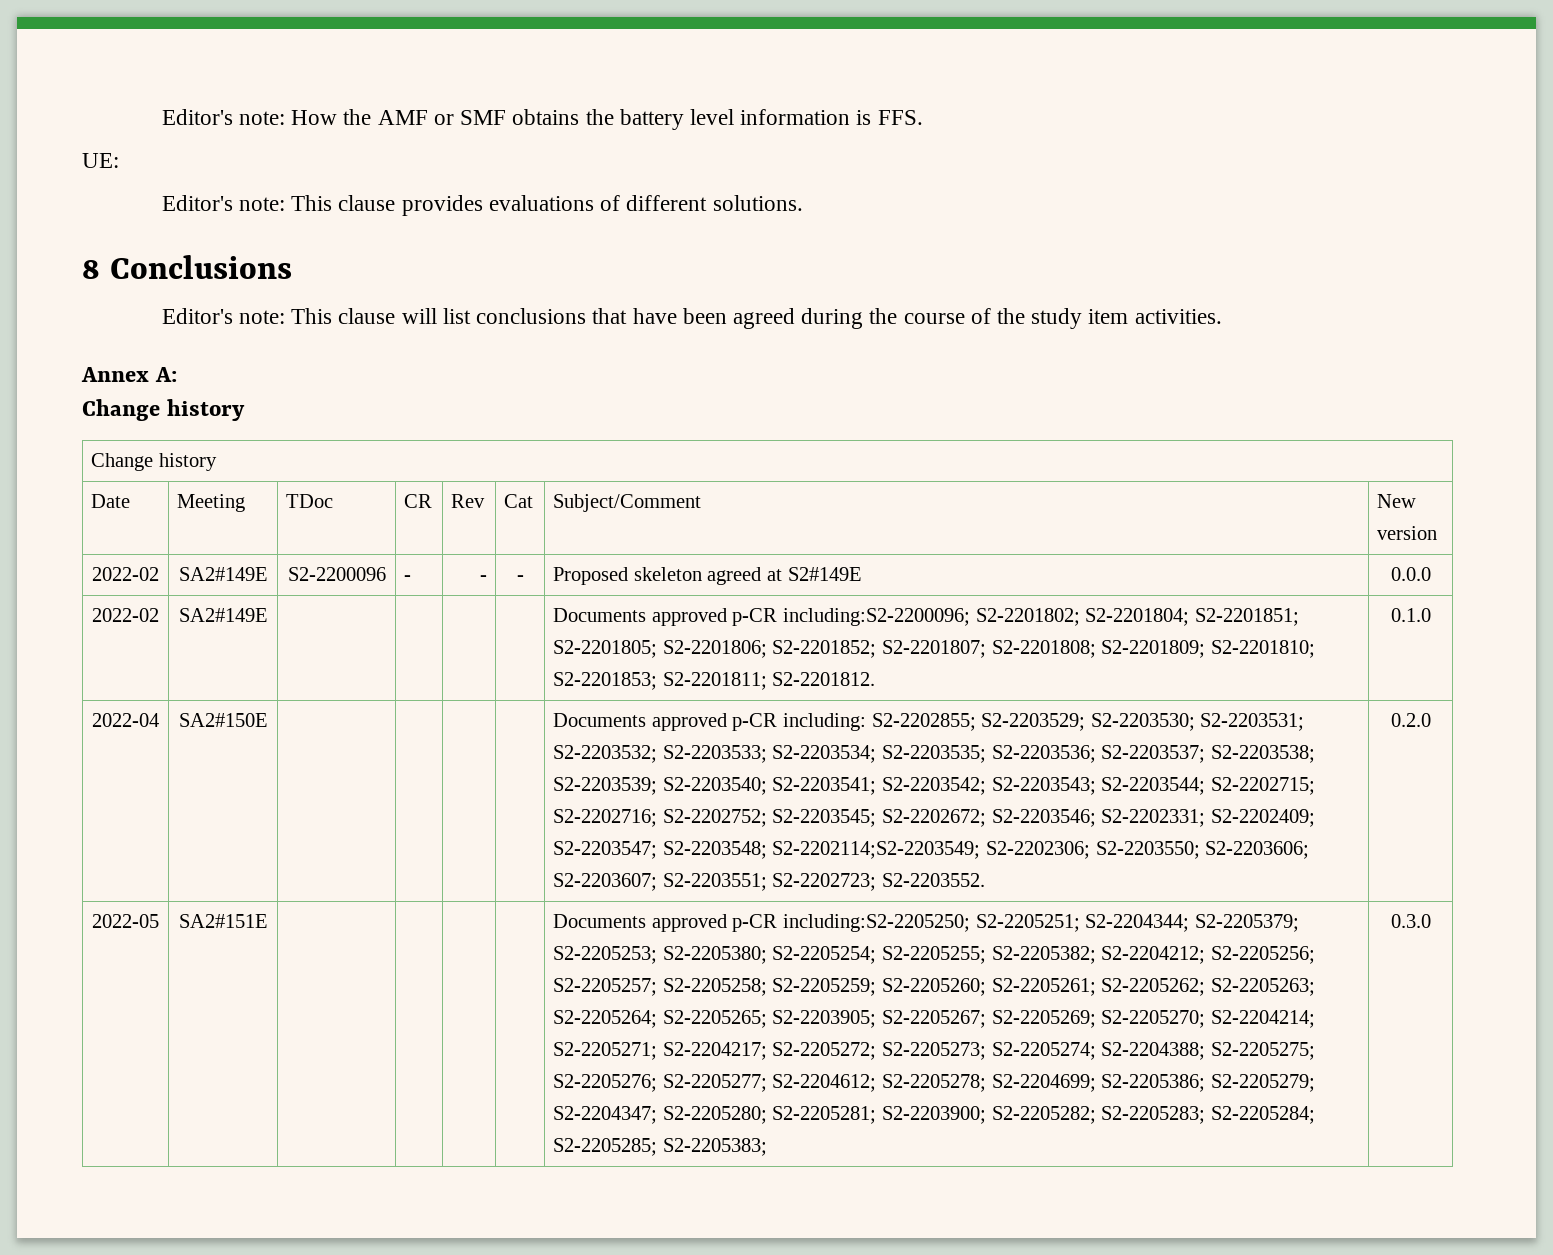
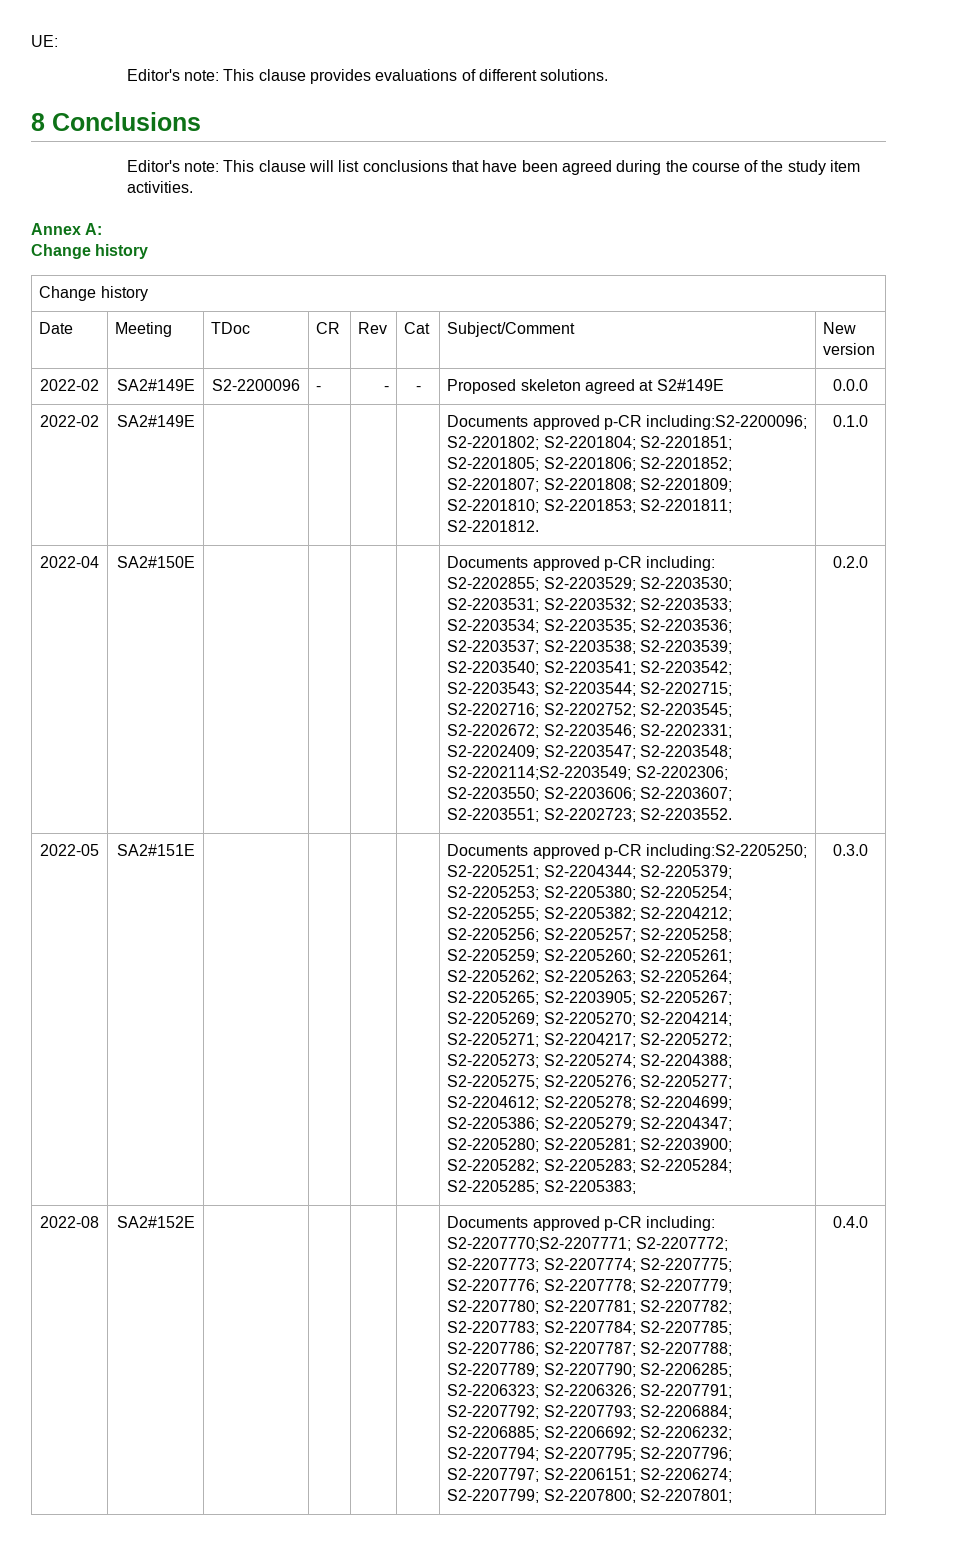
- Editor's note: How the AMF or SMF obtains the battery level information is FFS.
+ 2022-08 | SA2#152E | | | | | Documents approved p-CR including: S2-2207770;S2-2207771; S2-2207772; S2-2207773; S2-2207774; S2-2207775; S2-2207776; S2-2207778; S2-2207779; S2-2207780; S2-2207781; S2-2207782; S2-2207783; S2-2207784; S2-2207785; S2-2207786; S2-2207787; S2-2207788; S2-2207789; S2-2207790; S2-2206285; S2-2206323; S2-2206326; S2-2207791; S2-2207792; S2-2207793; S2-2206884; S2-2206885; S2-2206692; S2-2206232; S2-2207794; S2-2207795; S2-2207796; S2-2207797; S2-2206151; S2-2206274; S2-2207799; S2-2207800; S2-2207801; | 0.4.0

